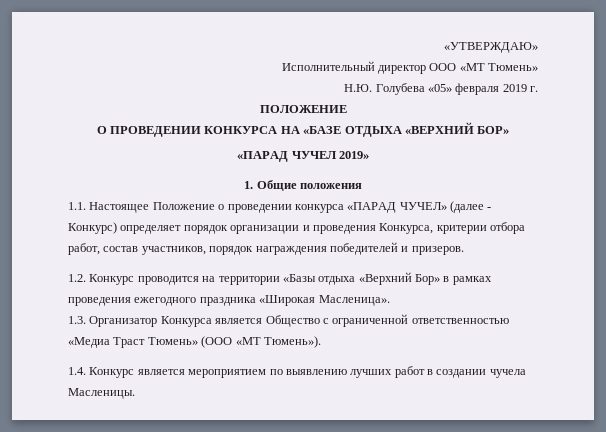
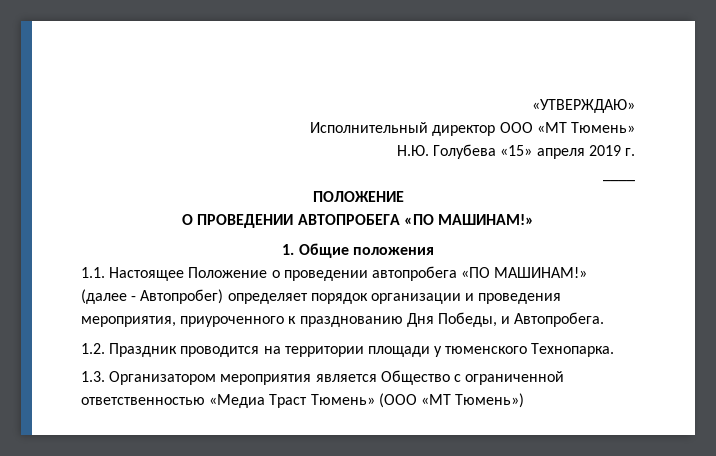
- Н.Ю. Голубева «05» февраля 2019 г.
+ Н.Ю. Голубева «15» апреля 2019 г.
+ ____
- О ПРОВЕДЕНИИ КОНКУРСА НА «БАЗЕ ОТДЫХА «ВЕРХНИЙ БОР»
- «ПАРАД ЧУЧЕЛ 2019»
+ О ПРОВЕДЕНИИ АВТОПРОБЕГА «ПО МАШИНАМ!»
- 1.1. Настоящее Положение о проведении конкурса «ПАРАД ЧУЧЕЛ» (далее - Конкурс) определяет порядок организации и проведения Конкурса, критерии отбора работ, состав участников, порядок награждения победителей и призеров.
+ 1.1. Настоящее Положение о проведении автопробега «ПО МАШИНАМ!» (далее - Автопробег) определяет порядок организации и проведения мероприятия, приуроченного к празднованию Дня Победы, и Автопробега.
- 1.2. Конкурс проводится на территории «Базы отдыха «Верхний Бор» в рамках проведения ежегодного праздника «Широкая Масленица».
+ 1.2. Праздник проводится на территории площади у тюменского Технопарка.
- 1.3. Организатор Конкурса является Общество с ограниченной ответственностью «Медиа Траст Тюмень» (ООО «МТ Тюмень»).
- 1.4. Конкурс является мероприятием по выявлению лучших работ в создании чучела Масленицы.
+ 1.3. Организатором мероприятия является Общество с ограниченной ответственностью «Медиа Траст Тюмень» (ООО «МТ Тюмень»)

